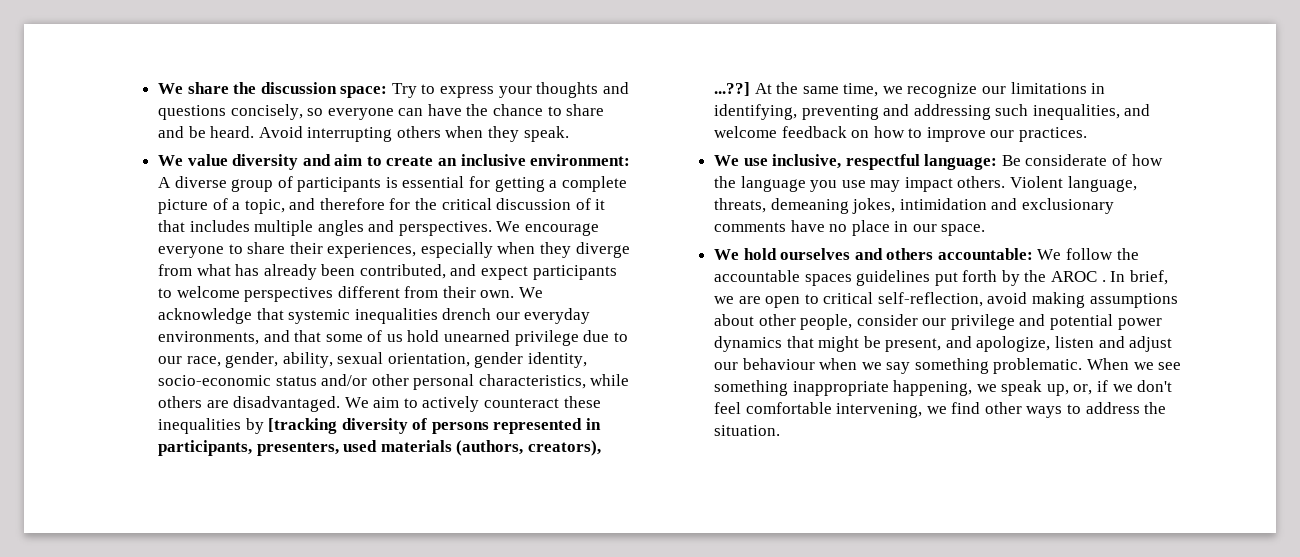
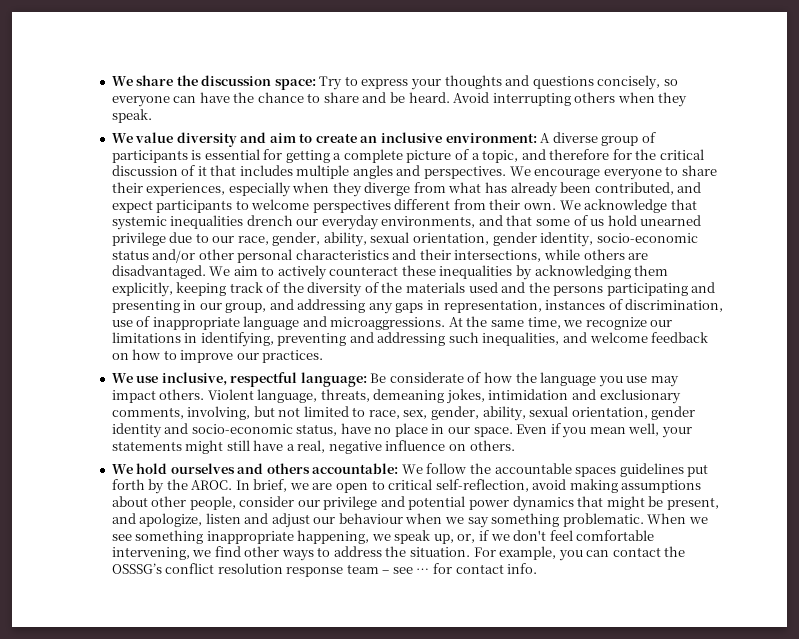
- We acknowledge that systemic inequalities drench our everyday environments, and that some of us hold unearned privilege due to our race, gender, ability, sexual orientation, gender identity, socio-economic status and/or other personal characteristics, while others are disadvantaged.
+ We acknowledge that systemic inequalities drench our everyday environments, and that some of us hold unearned privilege due to our race, gender, ability, sexual orientation, gender identity, socio-economic status and/or other personal characteristics and their intersections, while others are disadvantaged.
- We aim to actively counteract these inequalities by [tracking diversity of persons represented in participants, presenters, used materials (authors, creators), ...??]
+ We aim to actively counteract these inequalities by acknowledging them explicitly, keeping track of the diversity of the materials used and the persons participating and presenting in our group, and addressing any gaps in representation, instances of discrimination, use of inappropriate language and microaggressions.
- Violent language, threats, demeaning jokes, intimidation and exclusionary comments have no place in our space.
+ Violent language, threats, demeaning jokes, intimidation and exclusionary comments, involving, but not limited to race, sex, gender, ability, sexual orientation, gender identity and socio-economic status, have no place in our space. Even if you mean well, your statements might still have a real, negative influence on others.
- We hold ourselves and others accountable: We follow the accountable spaces guidelines put forth by the AROC .
+ We hold ourselves and others accountable: We follow the accountable spaces guidelines put forth by the AROC.
+ For example, you can contact the OSSSG’s conflict resolution response team – see … for contact info.

